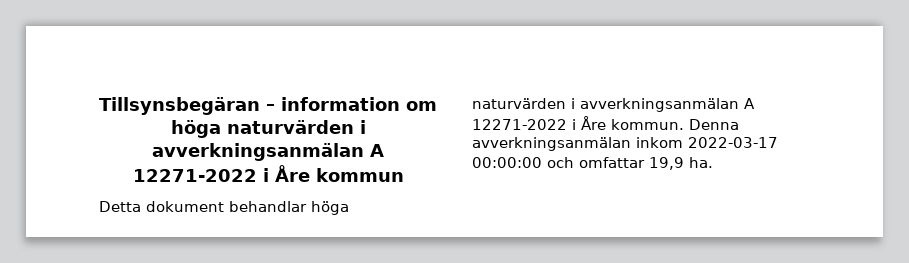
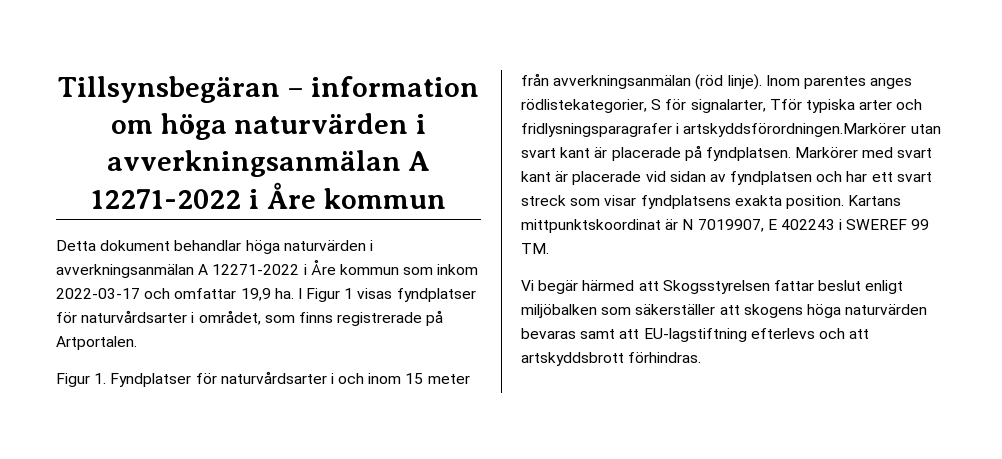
- Detta dokument behandlar höga naturvärden i avverkningsanmälan A 12271-2022 i Åre kommun. Denna avverkningsanmälan inkom 2022-03-17 00:00:00 och omfattar 19,9 ha.
+ Detta dokument behandlar höga naturvärden i avverkningsanmälan A 12271-2022 i Åre kommun som inkom 2022-03-17 och omfattar 19,9 ha.
+ I Figur 1 visas fyndplatser för naturvårdsarter i området, som finns registrerade på Artportalen.
+ Figur 1. Fyndplatser för naturvårdsarter i och inom 15 meter från avverkningsanmälan (röd linje). Inom parentes anges rödlistekategorier, S för signalarter, Tför typiska arter och fridlysningsparagrafer i artskyddsförordningen.Markörer utan svart kant är placerade på fyndplatsen. Markörer med svart kant är placerade vid sidan av fyndplatsen och har ett svart streck som visar fyndplatsens exakta position. Kartans mittpunktskoordinat är N 7019907, E 402243 i SWEREF 99 TM.
+ Vi begär härmed att Skogsstyrelsen fattar beslut enligt miljöbalken som säkerställer att skogens höga naturvärden bevaras samt att EU-lagstiftning efterlevs och att artskyddsbrott förhindras.

